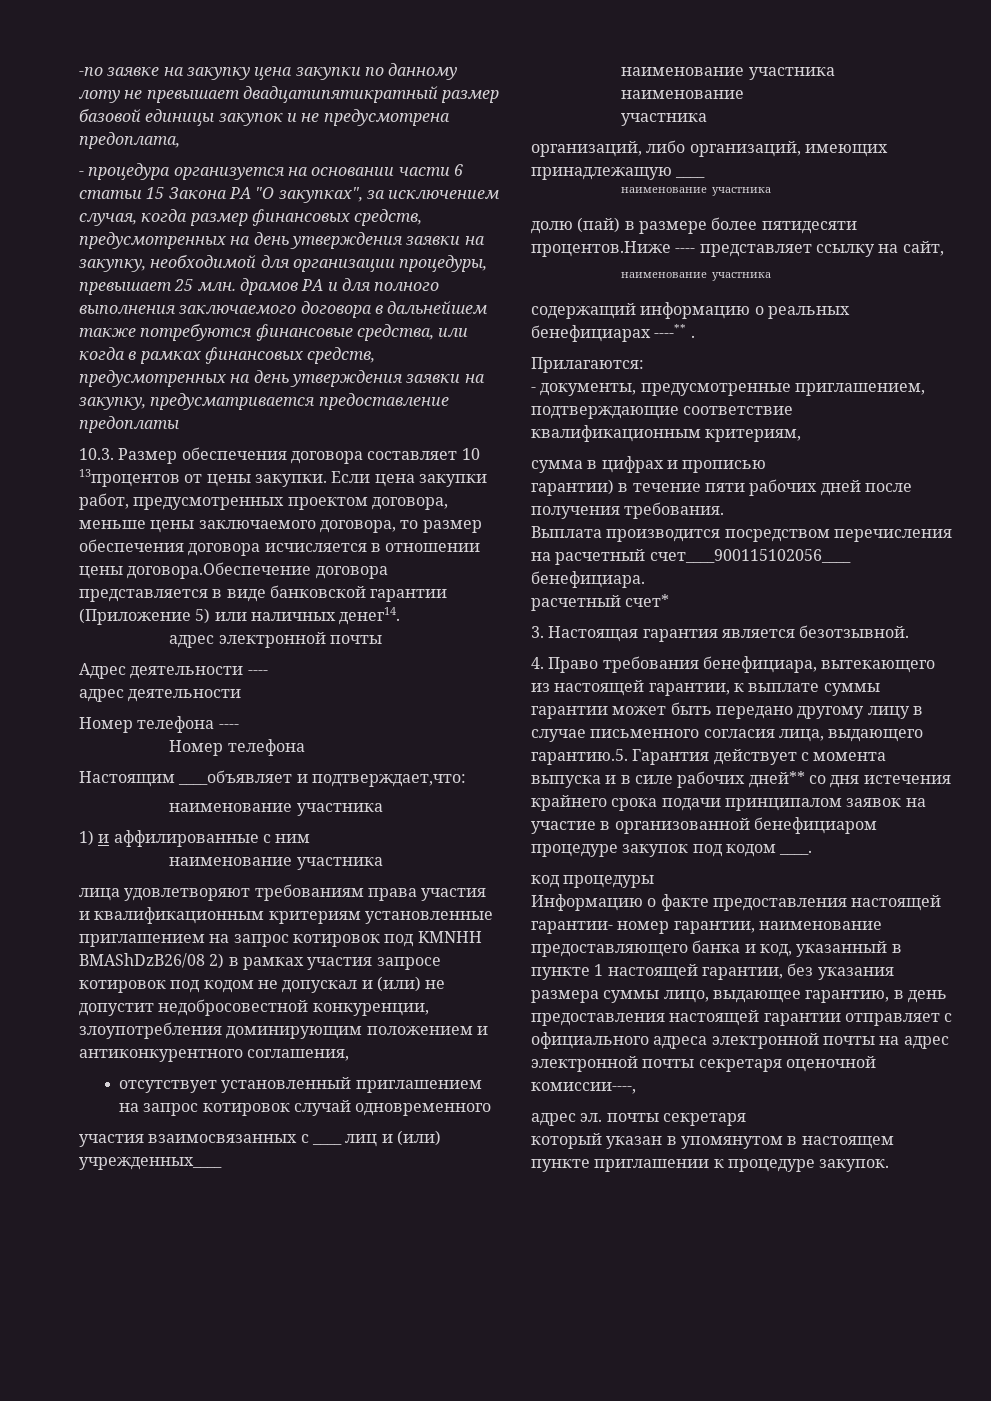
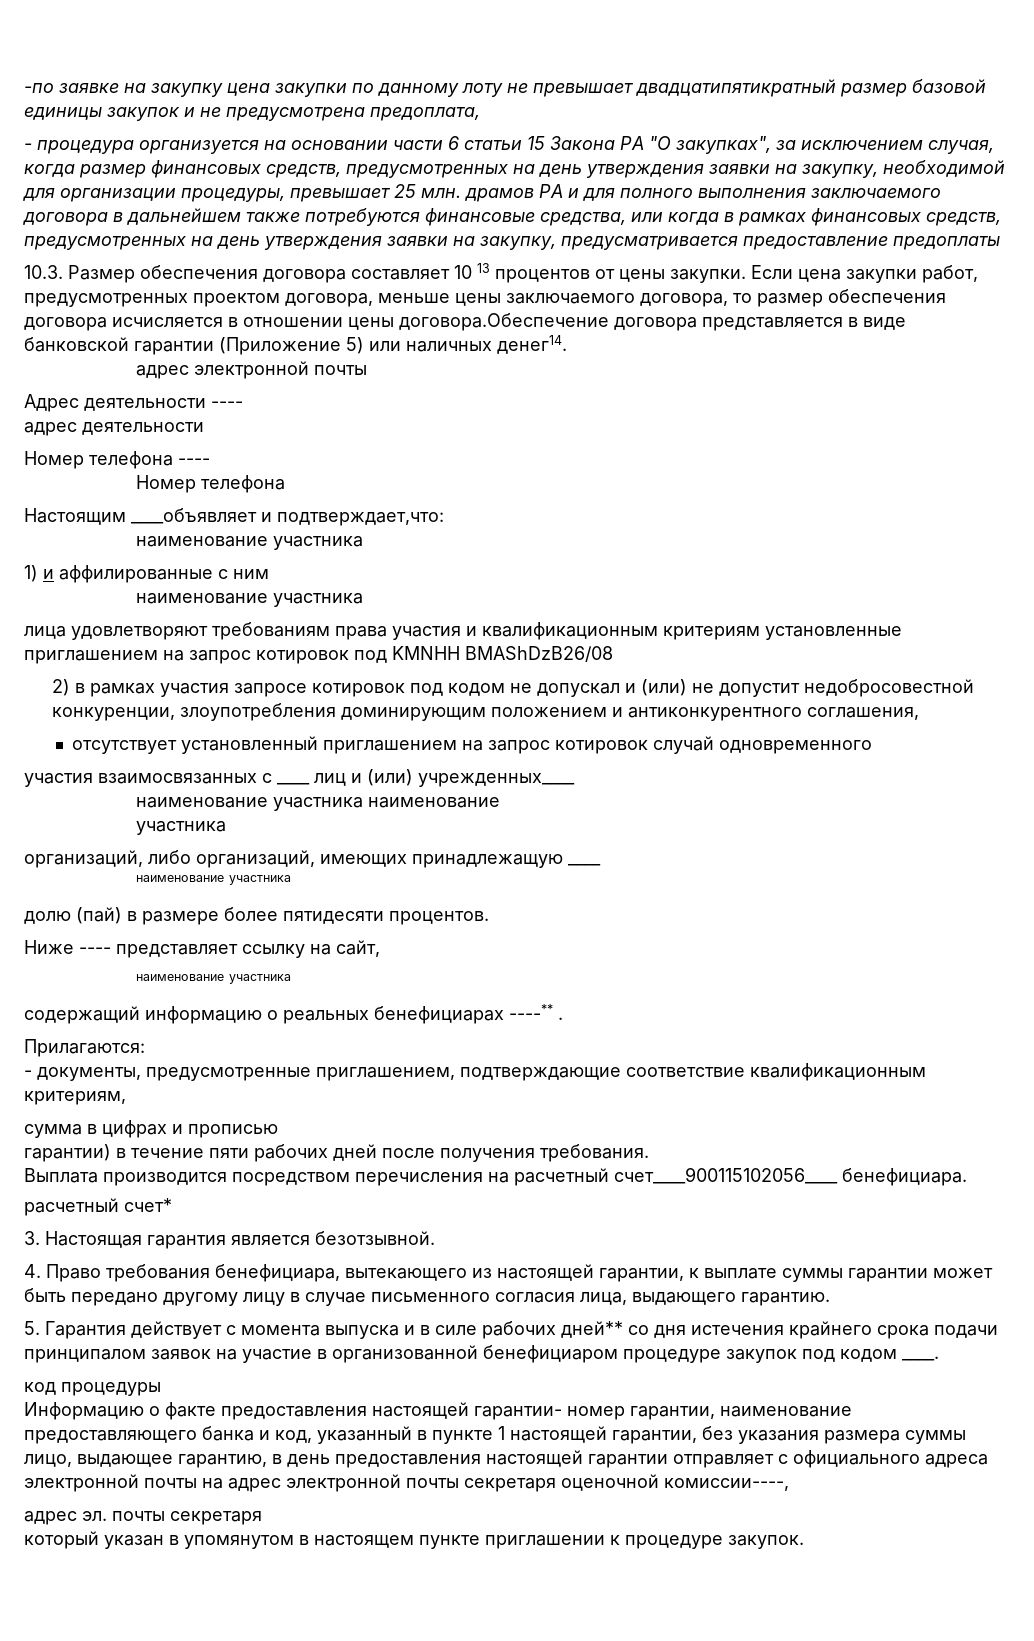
- 10.3. Размер обеспечения договора составляет 10 13процентов от цены закупки.
+ 10.3. Размер обеспечения договора составляет 10 13 процентов от цены закупки.
- лица удовлетворяют требованиям права участия и квалификационным критериям установленные приглашением на запрос котировок под KMNHH BMAShDzB26/08 2) в рамках участия запросе котировок под кодом не допускал и (или) не допустит недобросовестной конкуренции, злоупотребления доминирующим положением и антиконкурентного соглашения,
+ лица удовлетворяют требованиям права участия и квалификационным критериям установленные приглашением на запрос котировок под KMNHH BMAShDzB26/08
+ 2) в рамках участия запросе котировок под кодом не допускал и (или) не допустит недобросовестной конкуренции, злоупотребления доминирующим положением и антиконкурентного соглашения,
- долю (пай) в размере более пятидесяти процентов.Ниже ---- представляет ссылку на сайт,
+ долю (пай) в размере более пятидесяти процентов.
+ Ниже ---- представляет ссылку на сайт,
- 4. Право требования бенефициара, вытекающего из настоящей гарантии, к выплате суммы гарантии может быть передано другому лицу в случае письменного согласия лица, выдающего гарантию.5. Гарантия действует с момента выпуска и в силе рабочих дней** со дня истечения крайнего срока подачи принципалом заявок на участие в организованной бенефициаром процедуре закупок под кодом ____.
+ 4. Право требования бенефициара, вытекающего из настоящей гарантии, к выплате суммы гарантии может быть передано другому лицу в случае письменного согласия лица, выдающего гарантию.
+ 5. Гарантия действует с момента выпуска и в силе рабочих дней** со дня истечения крайнего срока подачи принципалом заявок на участие в организованной бенефициаром процедуре закупок под кодом ____.

